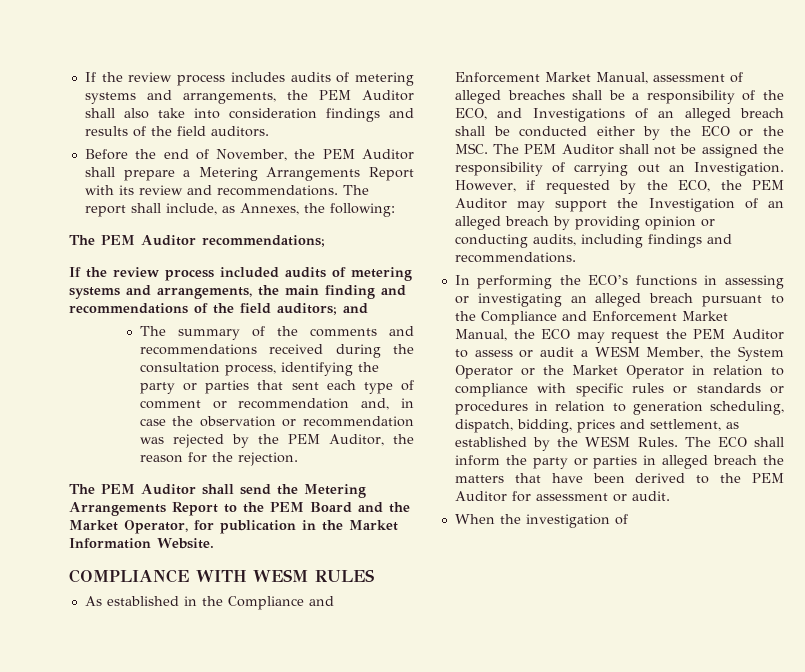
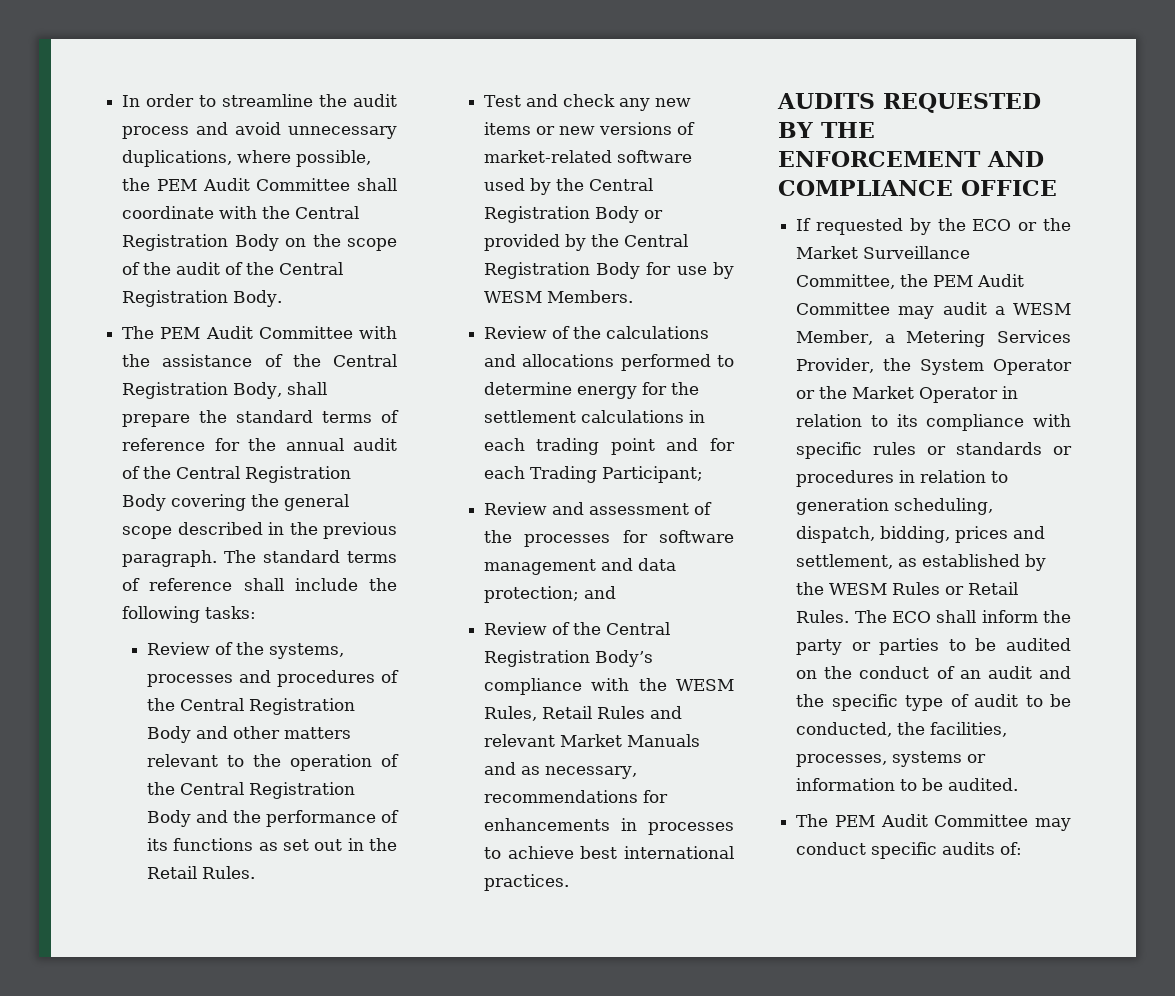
- If the review process includes audits of metering systems and arrangements, the PEM Auditor shall also take into consideration findings and results of the field auditors.
- Before the end of November, the PEM Auditor shall prepare a Metering Arrangements Report with its review and recommendations. The report shall include, as Annexes, the following:
- The PEM Auditor recommendations;
- If the review process included audits of metering systems and arrangements, the main finding and recommendations of the field auditors; and
- The summary of the comments and recommendations received during the consultation process, identifying the party or parties that sent each type of comment or recommendation and, in case the observation or recommendation was rejected by the PEM Auditor, the reason for the rejection.
- The PEM Auditor shall send the Metering Arrangements Report to the PEM Board and the Market Operator, for publication in the Market Information Website.
- COMPLIANCE WITH WESM RULES
- As established in the Compliance and Enforcement Market Manual, assessment of alleged breaches shall be a responsibility of the ECO, and Investigations of an alleged breach shall be conducted either by the ECO or the MSC. The PEM Auditor shall not be assigned the responsibility of carrying out an Investigation. However, if requested by the ECO, the PEM Auditor may support the Investigation of an alleged breach by providing opinion or conducting audits, including findings and recommendations.
- In performing the ECO’s functions in assessing or investigating an alleged breach pursuant to the Compliance and Enforcement Market Manual, the ECO may request the PEM Auditor to assess or audit a WESM Member, the System Operator or the Market Operator in relation to compliance with specific rules or standards or procedures in relation to generation scheduling, dispatch, bidding, prices and settlement, as established by the WESM Rules.
+ In order to streamline the audit process and avoid unnecessary duplications, where possible, the PEM Audit Committee shall coordinate with the Central Registration Body on the scope of the audit of the Central Registration Body.
+ The PEM Audit Committee with the assistance of the Central Registration Body, shall prepare the standard terms of reference for the annual audit of the Central Registration Body covering the general scope described in the previous paragraph. The standard terms of reference shall include the following tasks:
+ Review of the systems, processes and procedures of the Central Registration Body and other matters relevant to the operation of the Central Registration Body and the performance of its functions as set out in the Retail Rules.
+ Test and check any new items or new versions of market-related software used by the Central Registration Body or provided by the Central Registration Body for use by WESM Members.
+ Review of the calculations and allocations performed to determine energy for the settlement calculations in each trading point and for each Trading Participant;
+ Review and assessment of the processes for software management and data protection; and
+ Review of the Central Registration Body’s compliance with the WESM Rules, Retail Rules and relevant Market Manuals and as necessary, recommendations for enhancements in processes to achieve best international practices.
+ AUDITS REQUESTED BY THE ENFORCEMENT AND COMPLIANCE OFFICE
+ If requested by the ECO or the Market Surveillance Committee, the PEM Audit Committee may audit a WESM Member, a Metering Services Provider, the System Operator or the Market Operator in relation to its compliance with specific rules or standards or procedures in relation to generation scheduling, dispatch, bidding, prices and settlement, as established by the WESM Rules or Retail Rules.
- The ECO shall inform the party or parties in alleged breach the matters that have been derived to the PEM Auditor for assessment or audit.
- When the investigation of
+ The ECO shall inform the party or parties to be audited on the conduct of an audit and the specific type of audit to be conducted, the facilities, processes, systems or information to be audited.
+ The PEM Audit Committee may conduct specific audits of:

